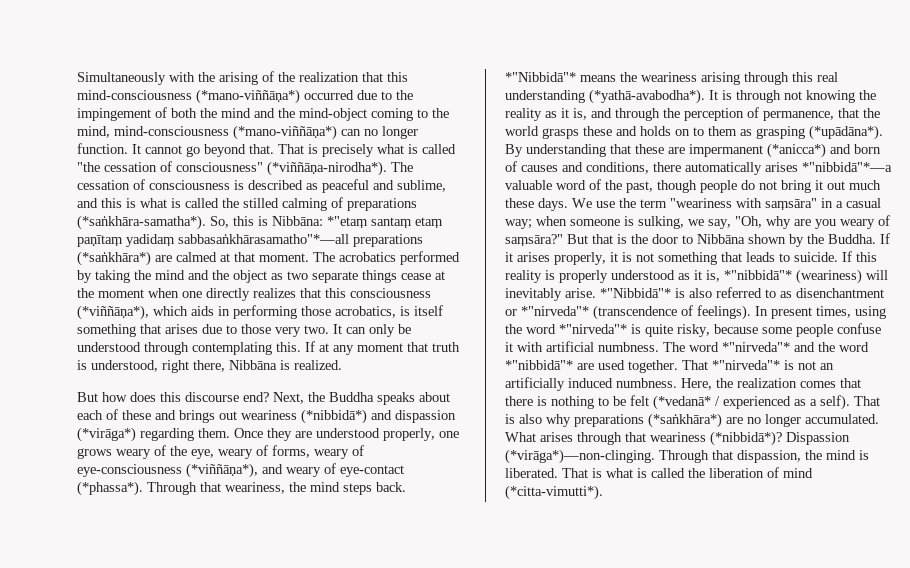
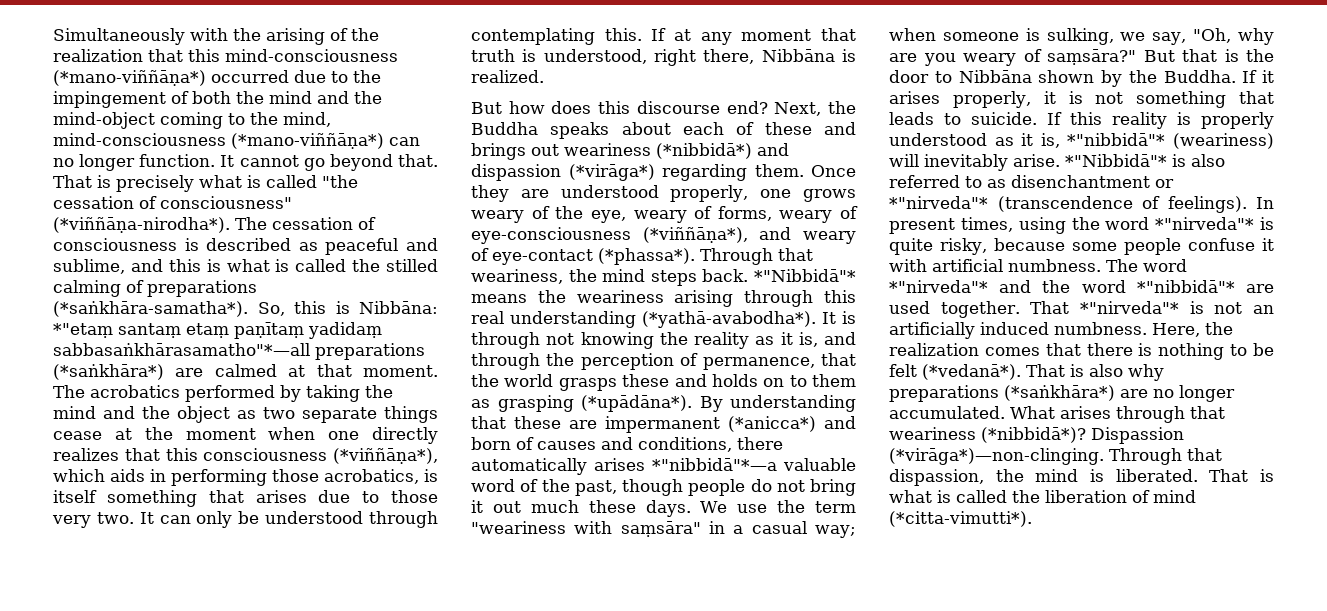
- Here, the realization comes that there is nothing to be felt (*vedanā* / experienced as a self).
+ Here, the realization comes that there is nothing to be felt (*vedanā*).

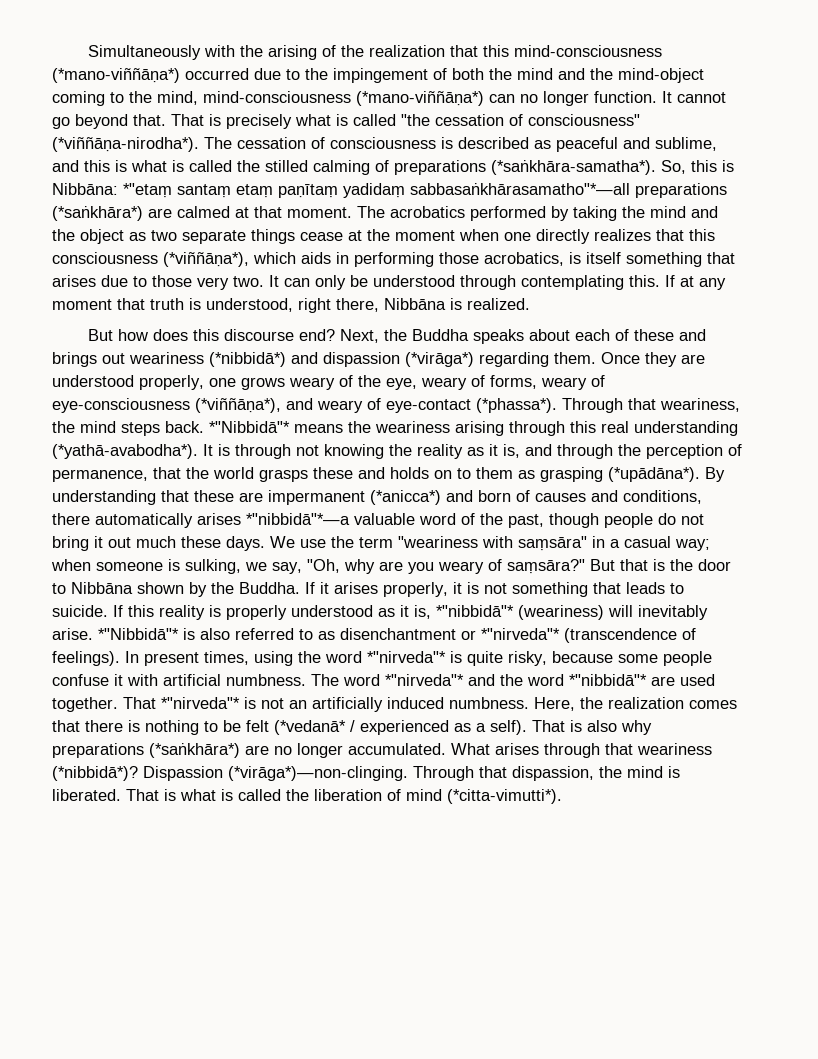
- Here, the realization comes that there is nothing to be felt (*vedanā*).
+ Here, the realization comes that there is nothing to be felt (*vedanā* / experienced as a self).

